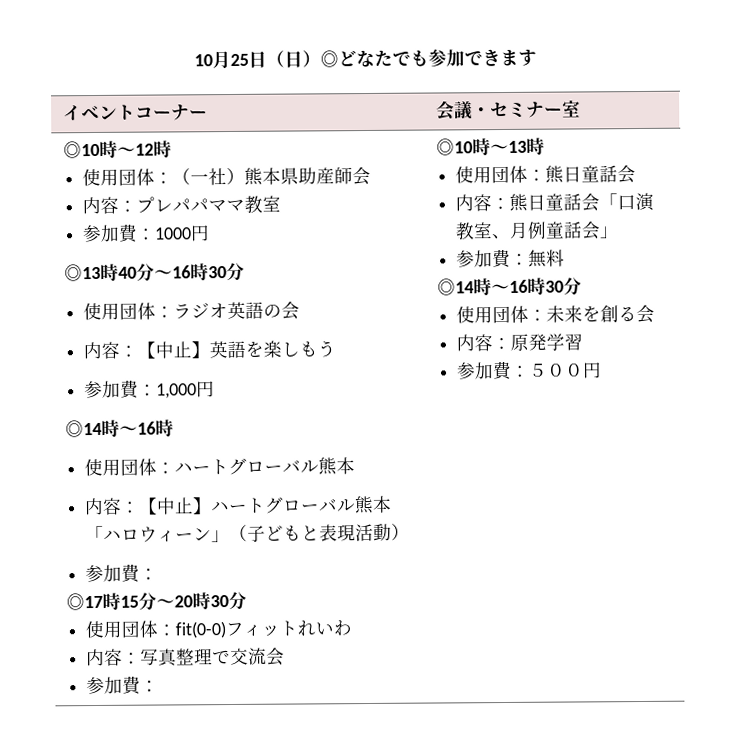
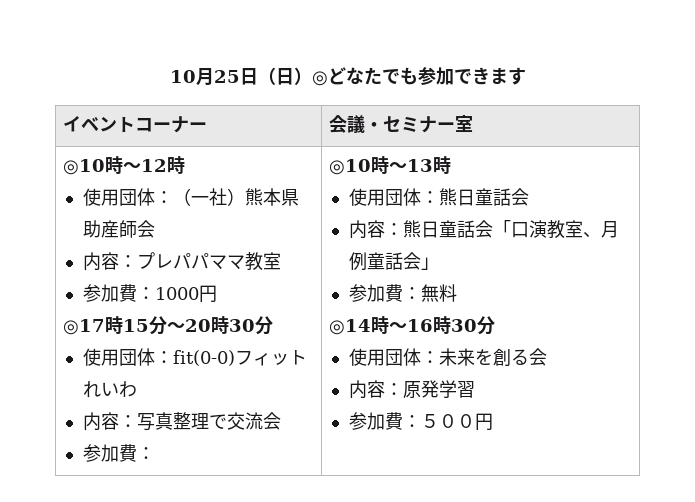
- ◎13時40分～16時30分
- 使用団体：ラジオ英語の会
- 内容：【中止】英語を楽しもう
- 参加費：1,000円
- ◎14時～16時
- 使用団体：ハートグローバル熊本
- 内容：【中止】ハートグローバル熊本「ハロウィーン」（子どもと表現活動）
- 参加費：

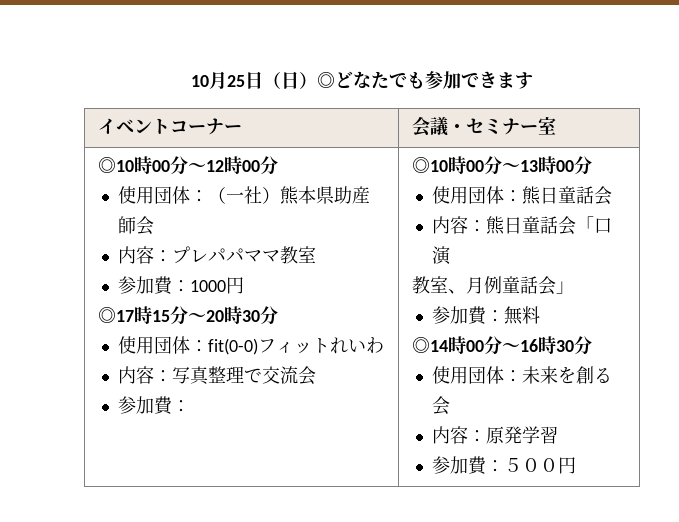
- ◎10時～12時
+ ◎10時00分～12時00分
- ◎10時～13時
+ ◎10時00分～13時00分
- 内容：熊日童話会「口演教室、月例童話会」
+ 内容：熊日童話会「口演
+ 教室、月例童話会」
- ◎14時～16時30分
+ ◎14時00分～16時30分

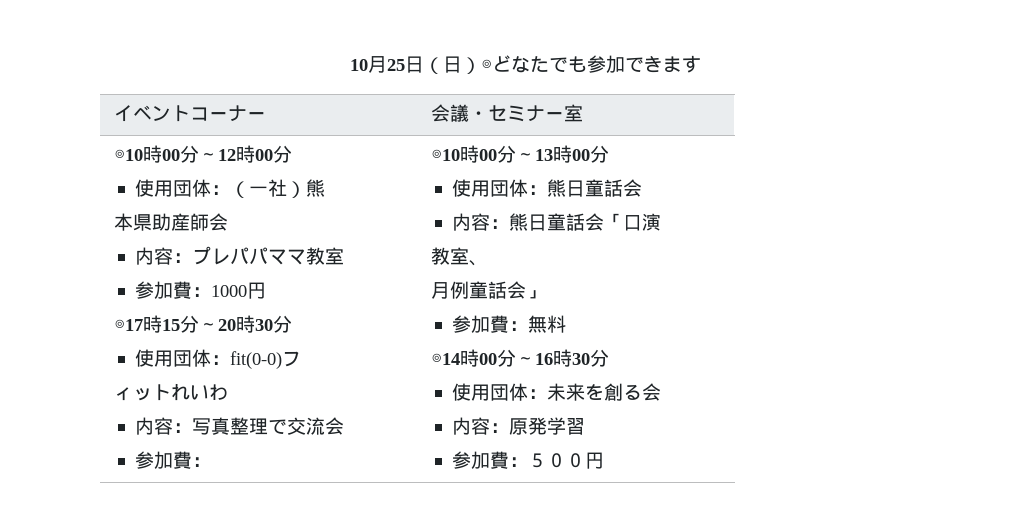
- 使用団体：（一社）熊本県助産師会
+ 使用団体：（一社）熊
+ 本県助産師会
- 使用団体：fit(0-0)フィットれいわ
+ 使用団体：fit(0-0)フ
+ ィットれいわ
- 教室、月例童話会」
+ 教室、
+ 月例童話会」

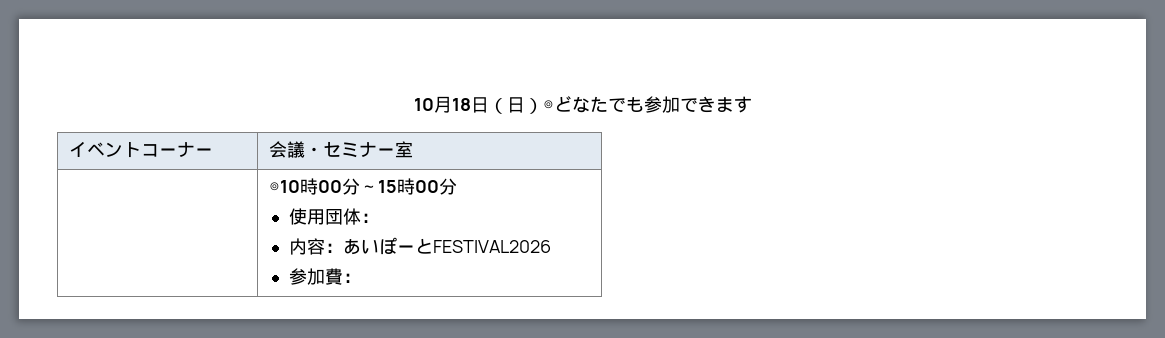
- 10月25日（日）◎どなたでも参加できます
+ 10月18日（日）◎どなたでも参加できます
- ◎10時00分～12時00分
- 使用団体：（一社）熊
- 本県助産師会
- 内容：プレパパママ教室
- 参加費：1000円
- ◎17時15分～20時30分
- 使用団体：fit(0-0)フ
- ィットれいわ
- 内容：写真整理で交流会
- 参加費： | ◎10時00分～13時00分
- 使用団体：熊日童話会
- 内容：熊日童話会「口演
- 教室、
- 月例童話会」
- 参加費：無料
- ◎14時00分～16時30分
- 使用団体：未来を創る会
- 内容：原発学習
- 参加費：５００円
+ ◎10時00分～15時00分
+ 使用団体：
+ 内容：あいぽーとFESTIVAL2026
+ 参加費：

